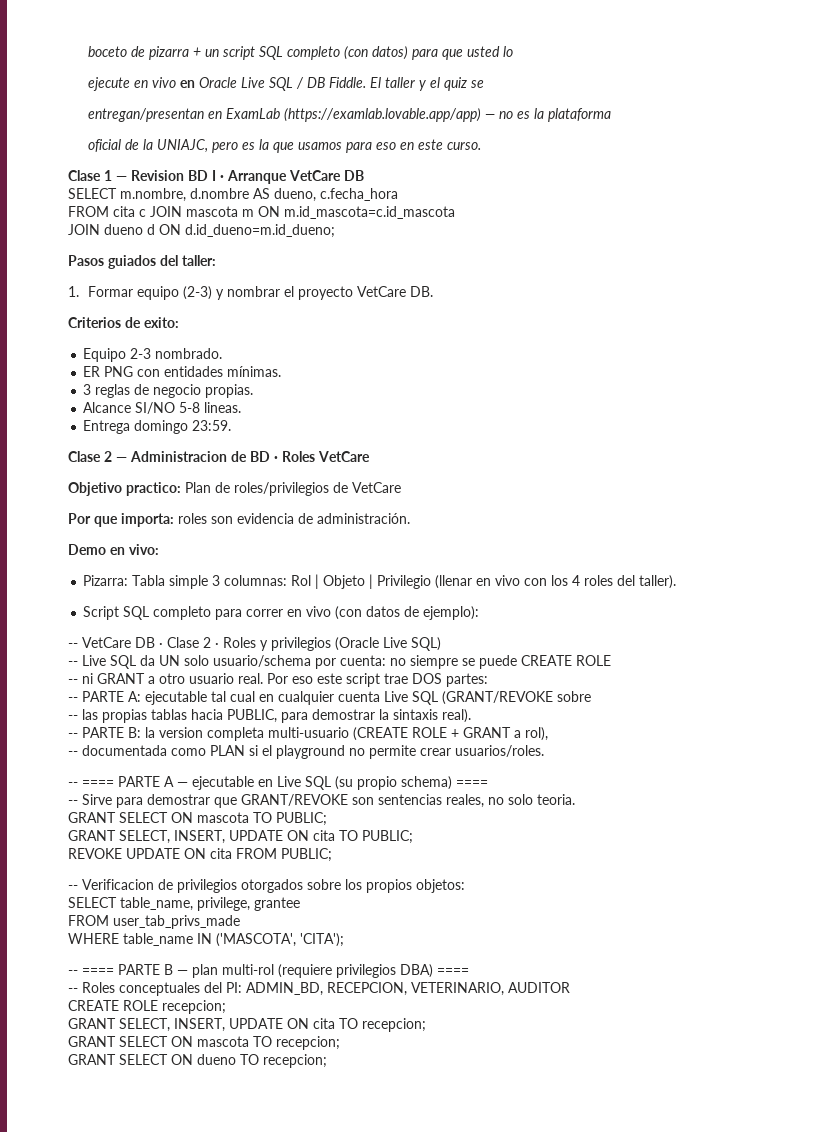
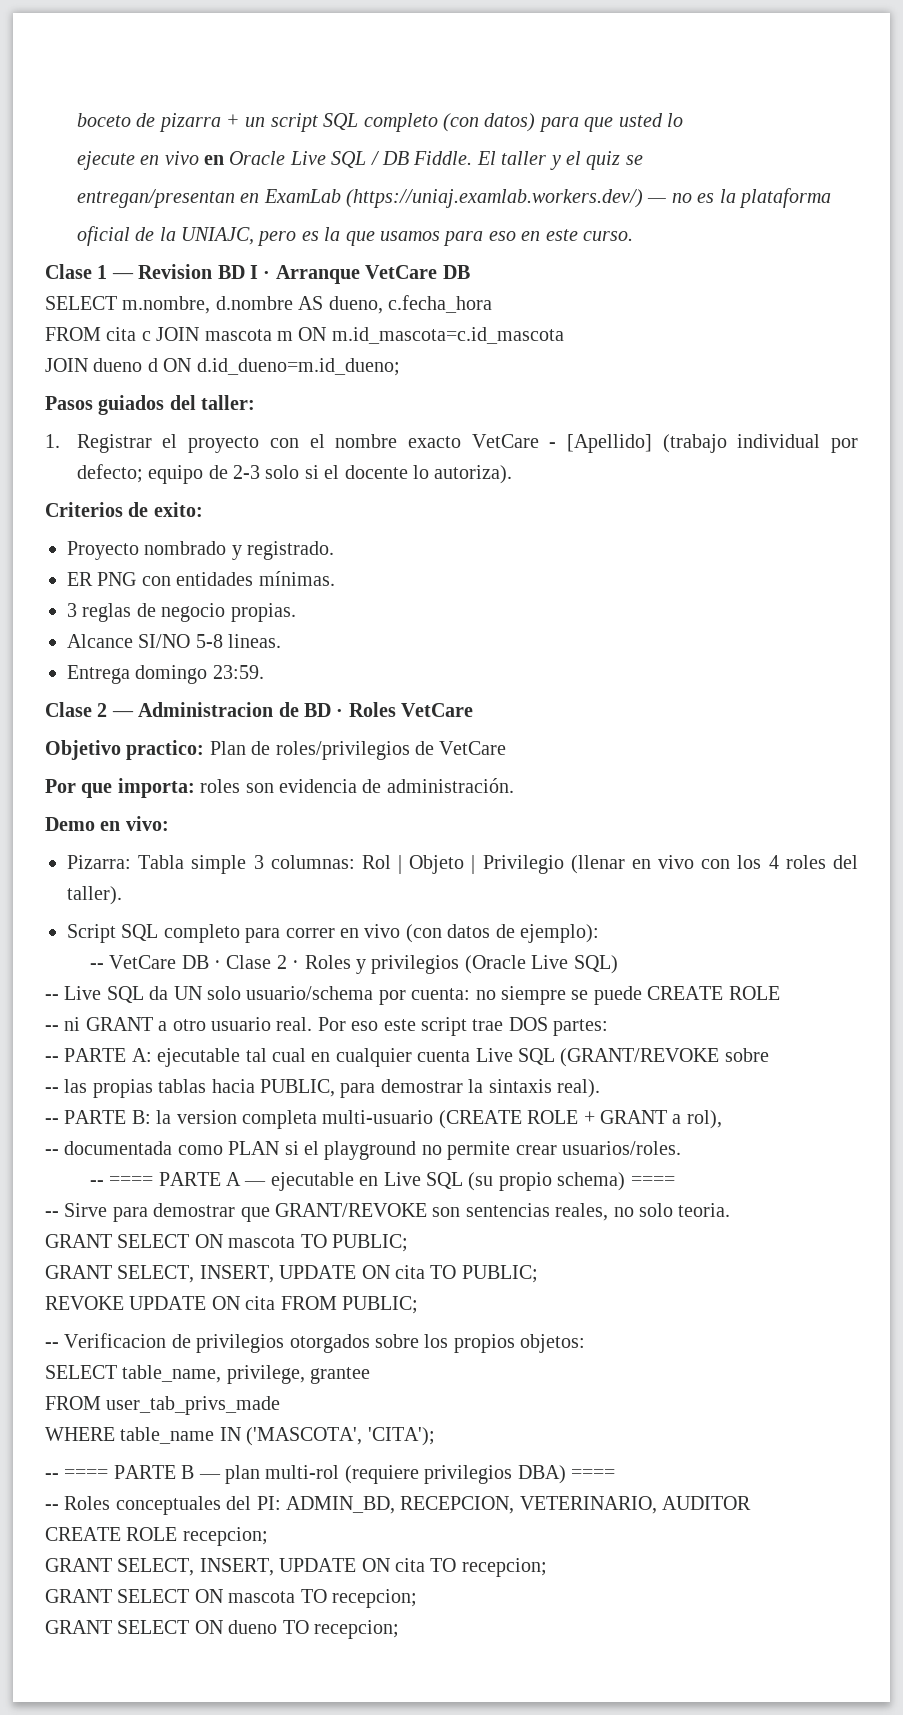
- entregan/presentan en ExamLab (https://examlab.lovable.app/app) — no es la plataforma
+ entregan/presentan en ExamLab (https://uniaj.examlab.workers.dev/) — no es la plataforma
- 1. Formar equipo (2-3) y nombrar el proyecto VetCare DB.
+ 1. Registrar el proyecto con el nombre exacto VetCare - [Apellido] (trabajo individual por defecto; equipo de 2-3 solo si el docente lo autoriza).
- Equipo 2-3 nombrado.
+ Proyecto nombrado y registrado.

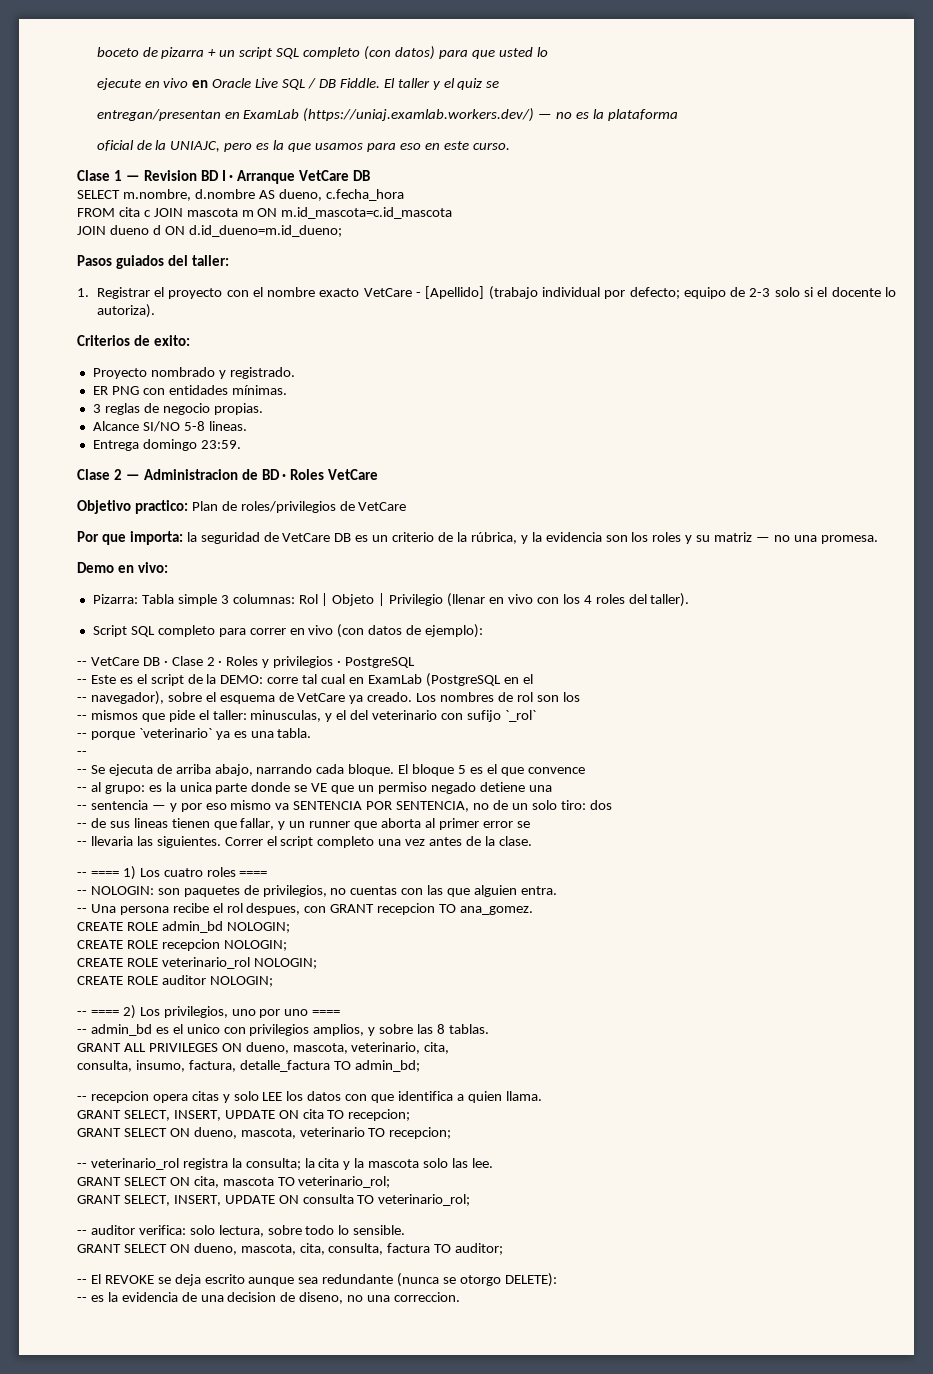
- Por que importa: roles son evidencia de administración.
+ Por que importa: la seguridad de VetCare DB es un criterio de la rúbrica, y la evidencia son los roles y su matriz — no una promesa.
- -- VetCare DB · Clase 2 · Roles y privilegios (Oracle Live SQL)
- -- Live SQL da UN solo usuario/schema por cuenta: no siempre se puede CREATE ROLE
- -- ni GRANT a otro usuario real. Por eso este script trae DOS partes:
- -- PARTE A: ejecutable tal cual en cualquier cuenta Live SQL (GRANT/REVOKE sobre
- -- las propias tablas hacia PUBLIC, para demostrar la sintaxis real).
- -- PARTE B: la version completa multi-usuario (CREATE ROLE + GRANT a rol),
- -- documentada como PLAN si el playground no permite crear usuarios/roles.
- -- ==== PARTE A — ejecutable en Live SQL (su propio schema) ====
- -- Sirve para demostrar que GRANT/REVOKE son sentencias reales, no solo teoria.
- GRANT SELECT ON mascota TO PUBLIC;
- GRANT SELECT, INSERT, UPDATE ON cita TO PUBLIC;
- REVOKE UPDATE ON cita FROM PUBLIC;
- -- Verificacion de privilegios otorgados sobre los propios objetos:
- SELECT table_name, privilege, grantee
- FROM user_tab_privs_made
- WHERE table_name IN ('MASCOTA', 'CITA');
- -- ==== PARTE B — plan multi-rol (requiere privilegios DBA) ====
- -- Roles conceptuales del PI: ADMIN_BD, RECEPCION, VETERINARIO, AUDITOR
- CREATE ROLE recepcion;
+ -- VetCare DB · Clase 2 · Roles y privilegios · PostgreSQL
+ -- Este es el script de la DEMO: corre tal cual en ExamLab (PostgreSQL en el
+ -- navegador), sobre el esquema de VetCare ya creado. Los nombres de rol son los
+ -- mismos que pide el taller: minusculas, y el del veterinario con sufijo `_rol`
+ -- porque `veterinario` ya es una tabla.
+ --
+ -- Se ejecuta de arriba abajo, narrando cada bloque. El bloque 5 es el que convence
+ -- al grupo: es la unica parte donde se VE que un permiso negado detiene una
+ -- sentencia — y por eso mismo va SENTENCIA POR SENTENCIA, no de un solo tiro: dos
+ -- de sus lineas tienen que fallar, y un runner que aborta al primer error se
+ -- llevaria las siguientes. Correr el script completo una vez antes de la clase.
+ -- ==== 1) Los cuatro roles ====
+ -- NOLOGIN: son paquetes de privilegios, no cuentas con las que alguien entra.
+ -- Una persona recibe el rol despues, con GRANT recepcion TO ana_gomez.
+ CREATE ROLE admin_bd NOLOGIN;
+ CREATE ROLE recepcion NOLOGIN;
+ CREATE ROLE veterinario_rol NOLOGIN;
+ CREATE ROLE auditor NOLOGIN;
+ -- ==== 2) Los privilegios, uno por uno ====
+ -- admin_bd es el unico con privilegios amplios, y sobre las 8 tablas.
+ GRANT ALL PRIVILEGES ON dueno, mascota, veterinario, cita,
+ consulta, insumo, factura, detalle_factura TO admin_bd;
+ -- recepcion opera citas y solo LEE los datos con que identifica a quien llama.
- GRANT SELECT ON mascota TO recepcion;
- GRANT SELECT ON dueno TO recepcion;
+ GRANT SELECT ON dueno, mascota, veterinario TO recepcion;
+ -- veterinario_rol registra la consulta; la cita y la mascota solo las lee.
+ GRANT SELECT ON cita, mascota TO veterinario_rol;
+ GRANT SELECT, INSERT, UPDATE ON consulta TO veterinario_rol;
+ -- auditor verifica: solo lectura, sobre todo lo sensible.
+ GRANT SELECT ON dueno, mascota, cita, consulta, factura TO auditor;
+ -- El REVOKE se deja escrito aunque sea redundante (nunca se otorgo DELETE):
+ -- es la evidencia de una decision de diseno, no una correccion.

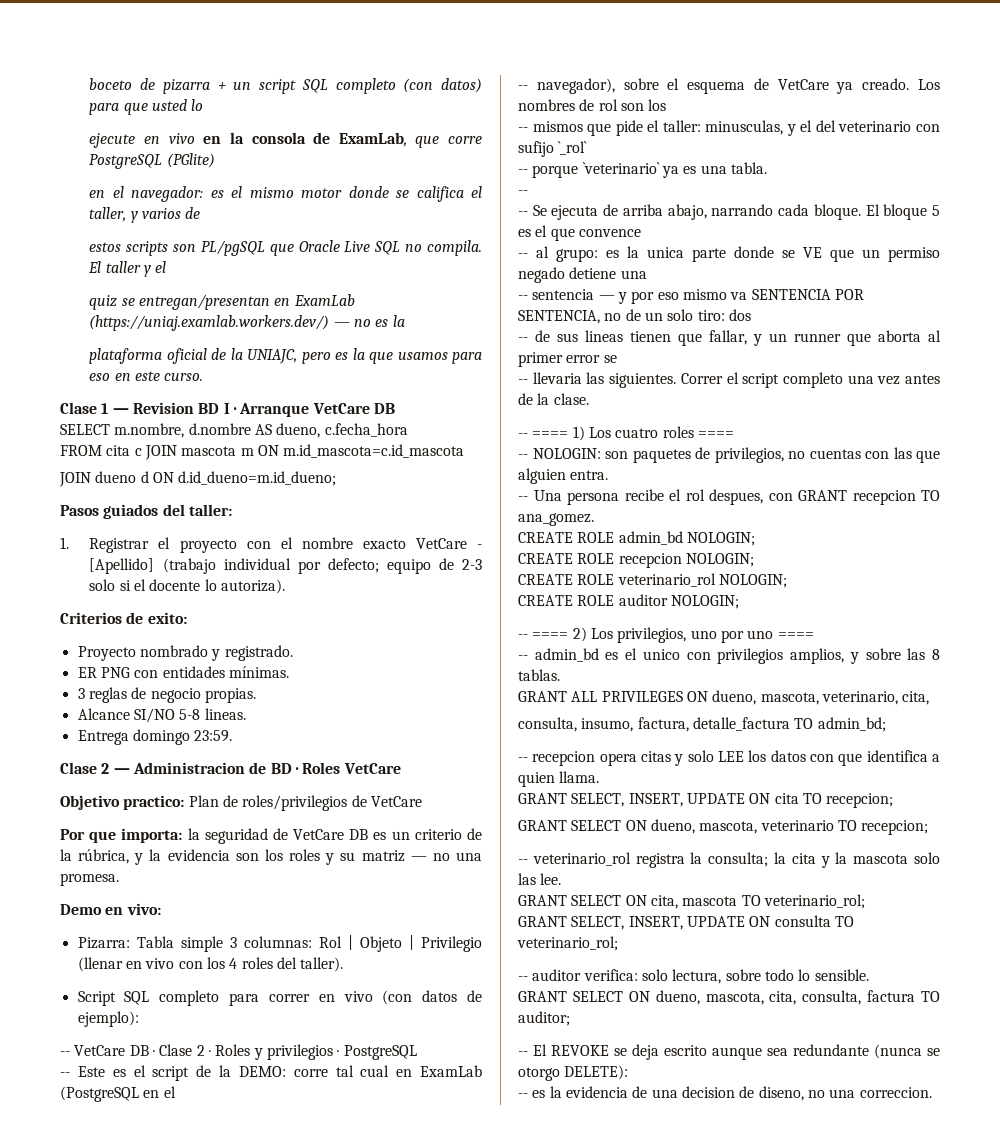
- ejecute en vivo en Oracle Live SQL / DB Fiddle.
+ ejecute en vivo en la consola de ExamLab, que corre PostgreSQL (PGlite)
+ en el navegador: es el mismo motor donde se califica el taller, y varios de
+ estos scripts son PL/pgSQL que Oracle Live SQL no compila.
- El taller y el quiz se
- entregan/presentan en ExamLab (https://uniaj.examlab.workers.dev/) — no es la plataforma
- oficial de la UNIAJC, pero es la que usamos para eso en este curso.
+ El taller y el
+ quiz se entregan/presentan en ExamLab (https://uniaj.examlab.workers.dev/) — no es la
+ plataforma oficial de la UNIAJC, pero es la que usamos para eso en este curso.

